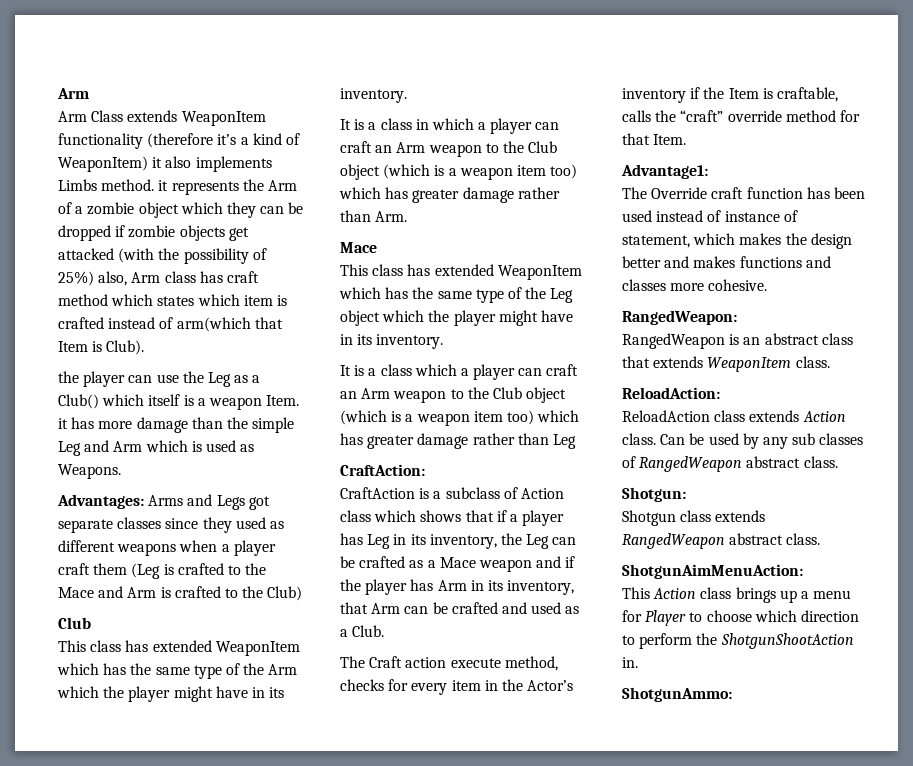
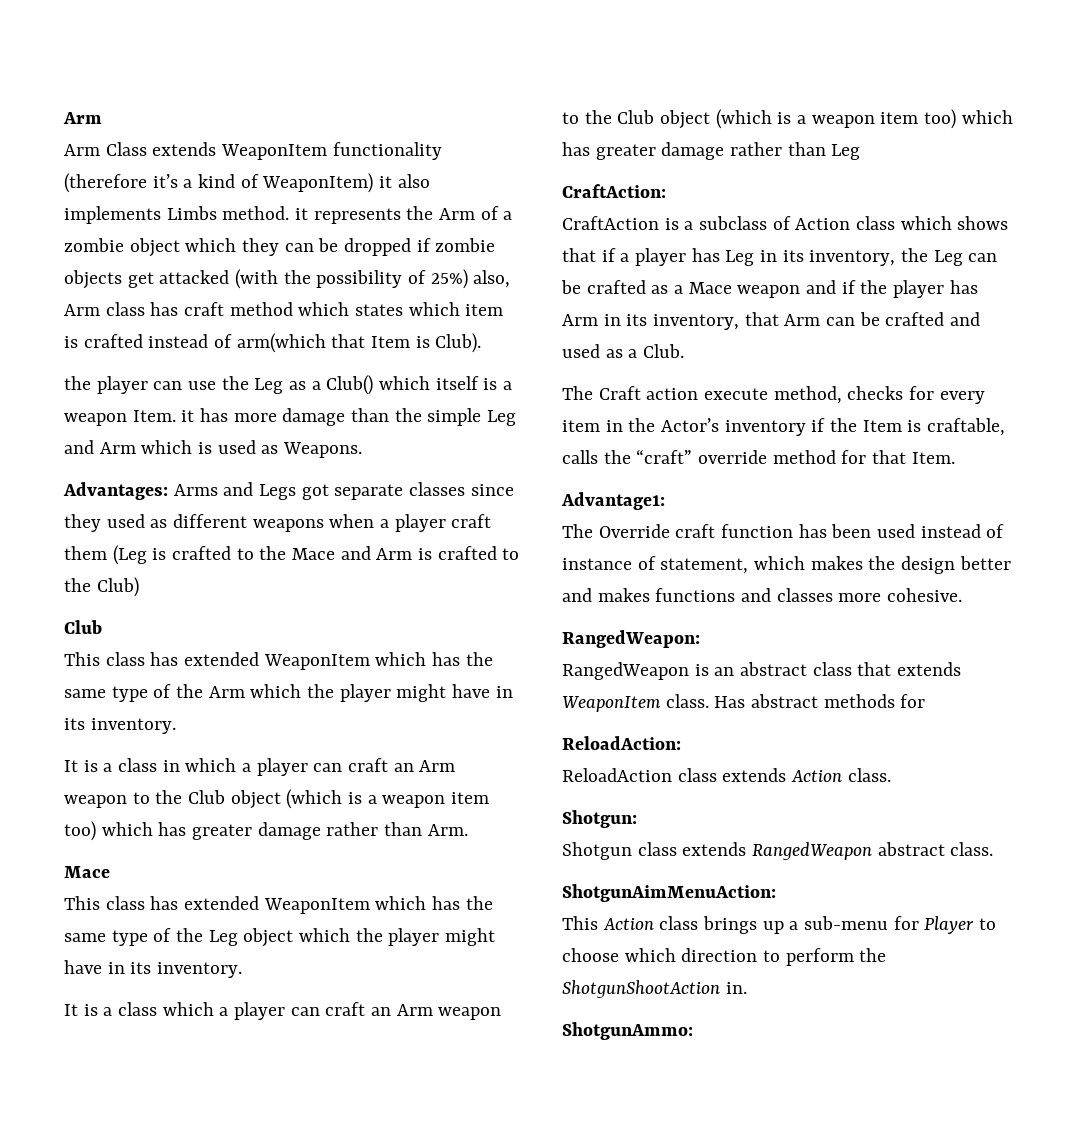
+ Has abstract methods for
- Can be used by any sub classes of RangedWeapon abstract class.
- This Action class brings up a menu for Player to choose which direction to perform the ShotgunShootAction in.
+ This Action class brings up a sub-menu for Player to choose which direction to perform the ShotgunShootAction in.

